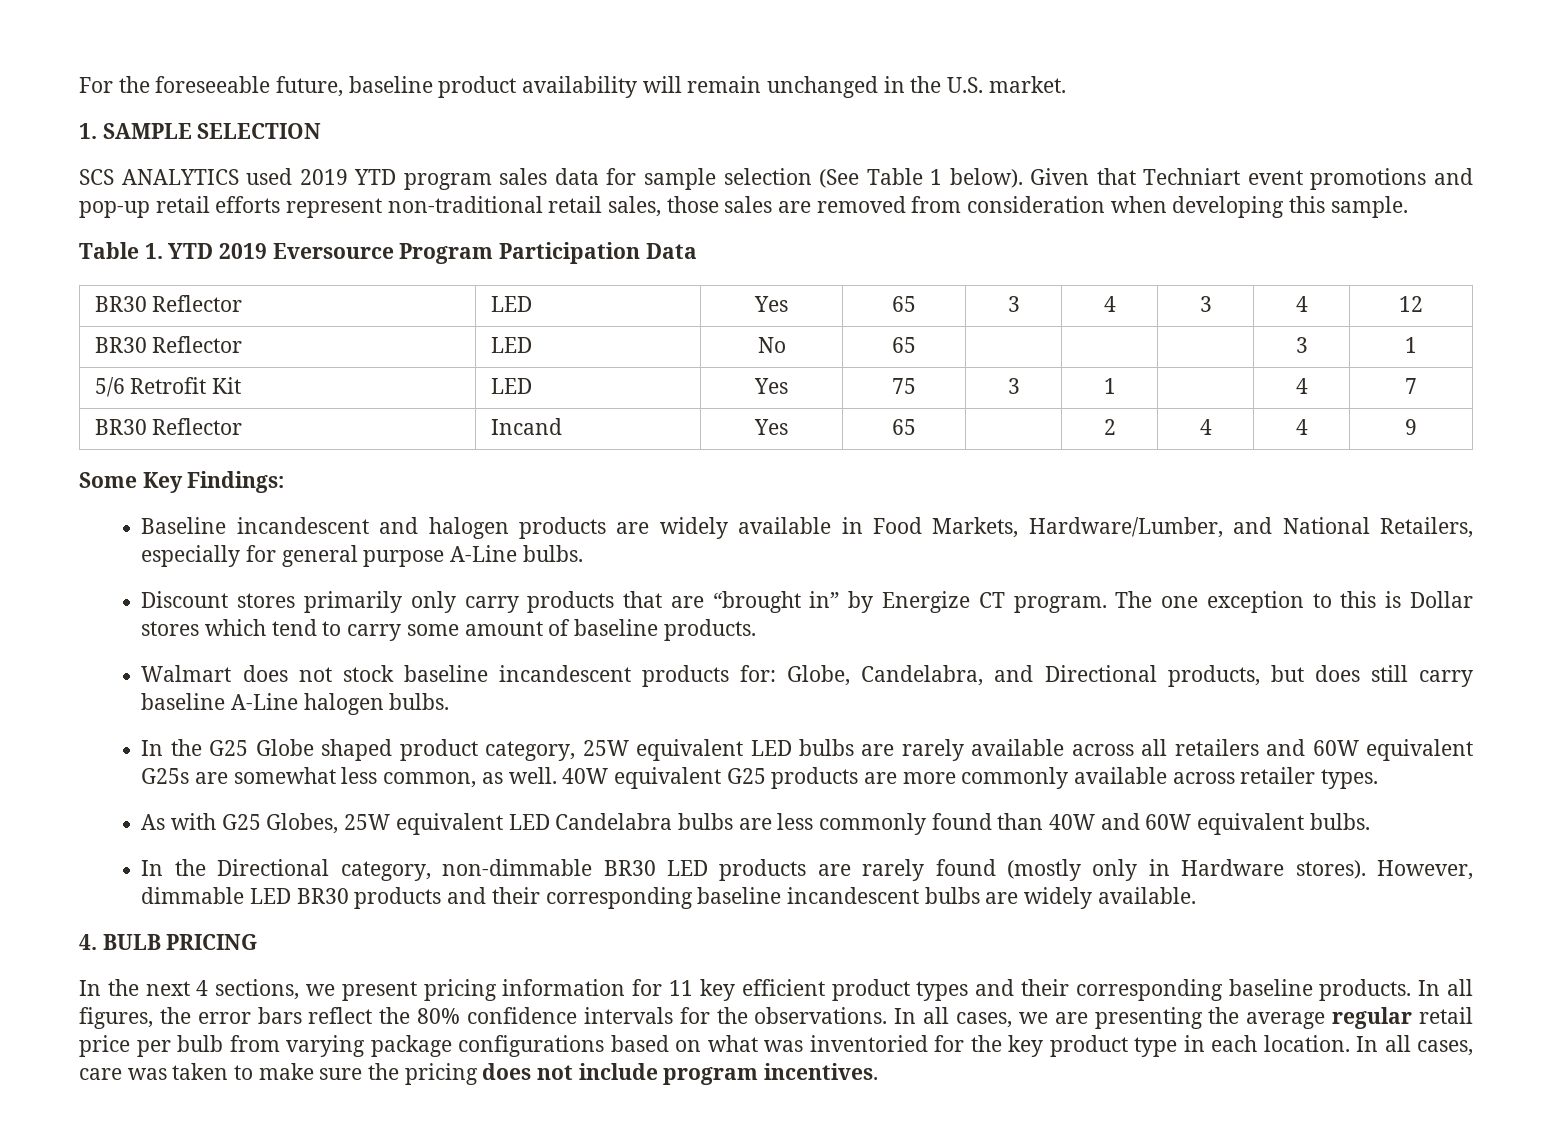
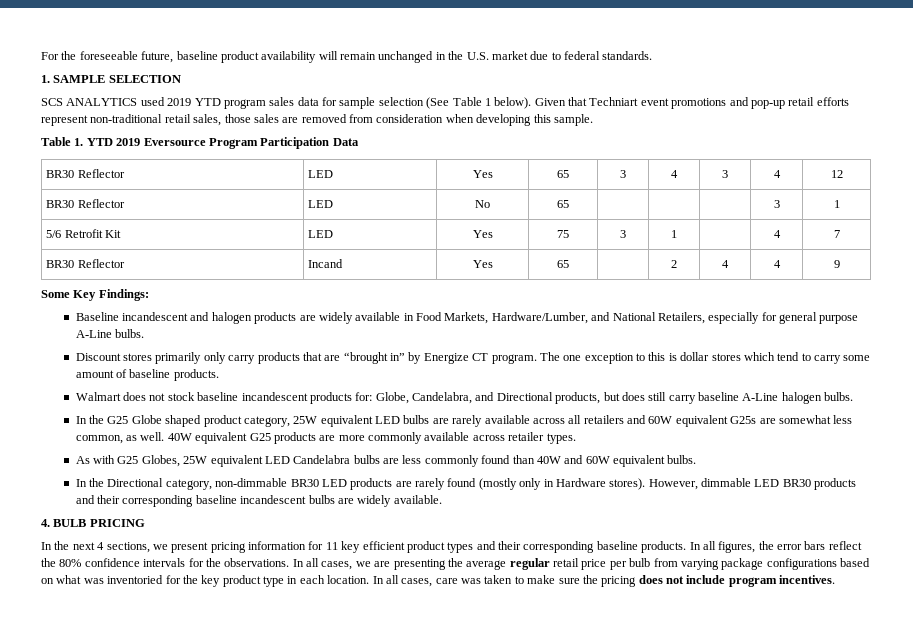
- For the foreseeable future, baseline product availability will remain unchanged in the U.S. market.
+ For the foreseeable future, baseline product availability will remain unchanged in the U.S. market due to federal standards.
- The one exception to this is Dollar stores which tend to carry some amount of baseline products.
+ The one exception to this is dollar stores which tend to carry some amount of baseline products.

